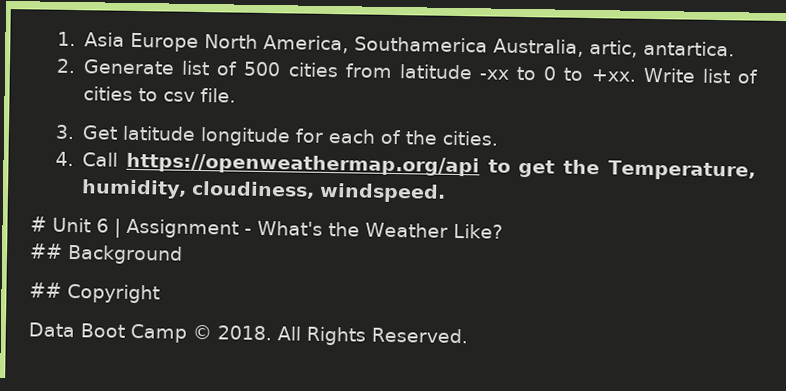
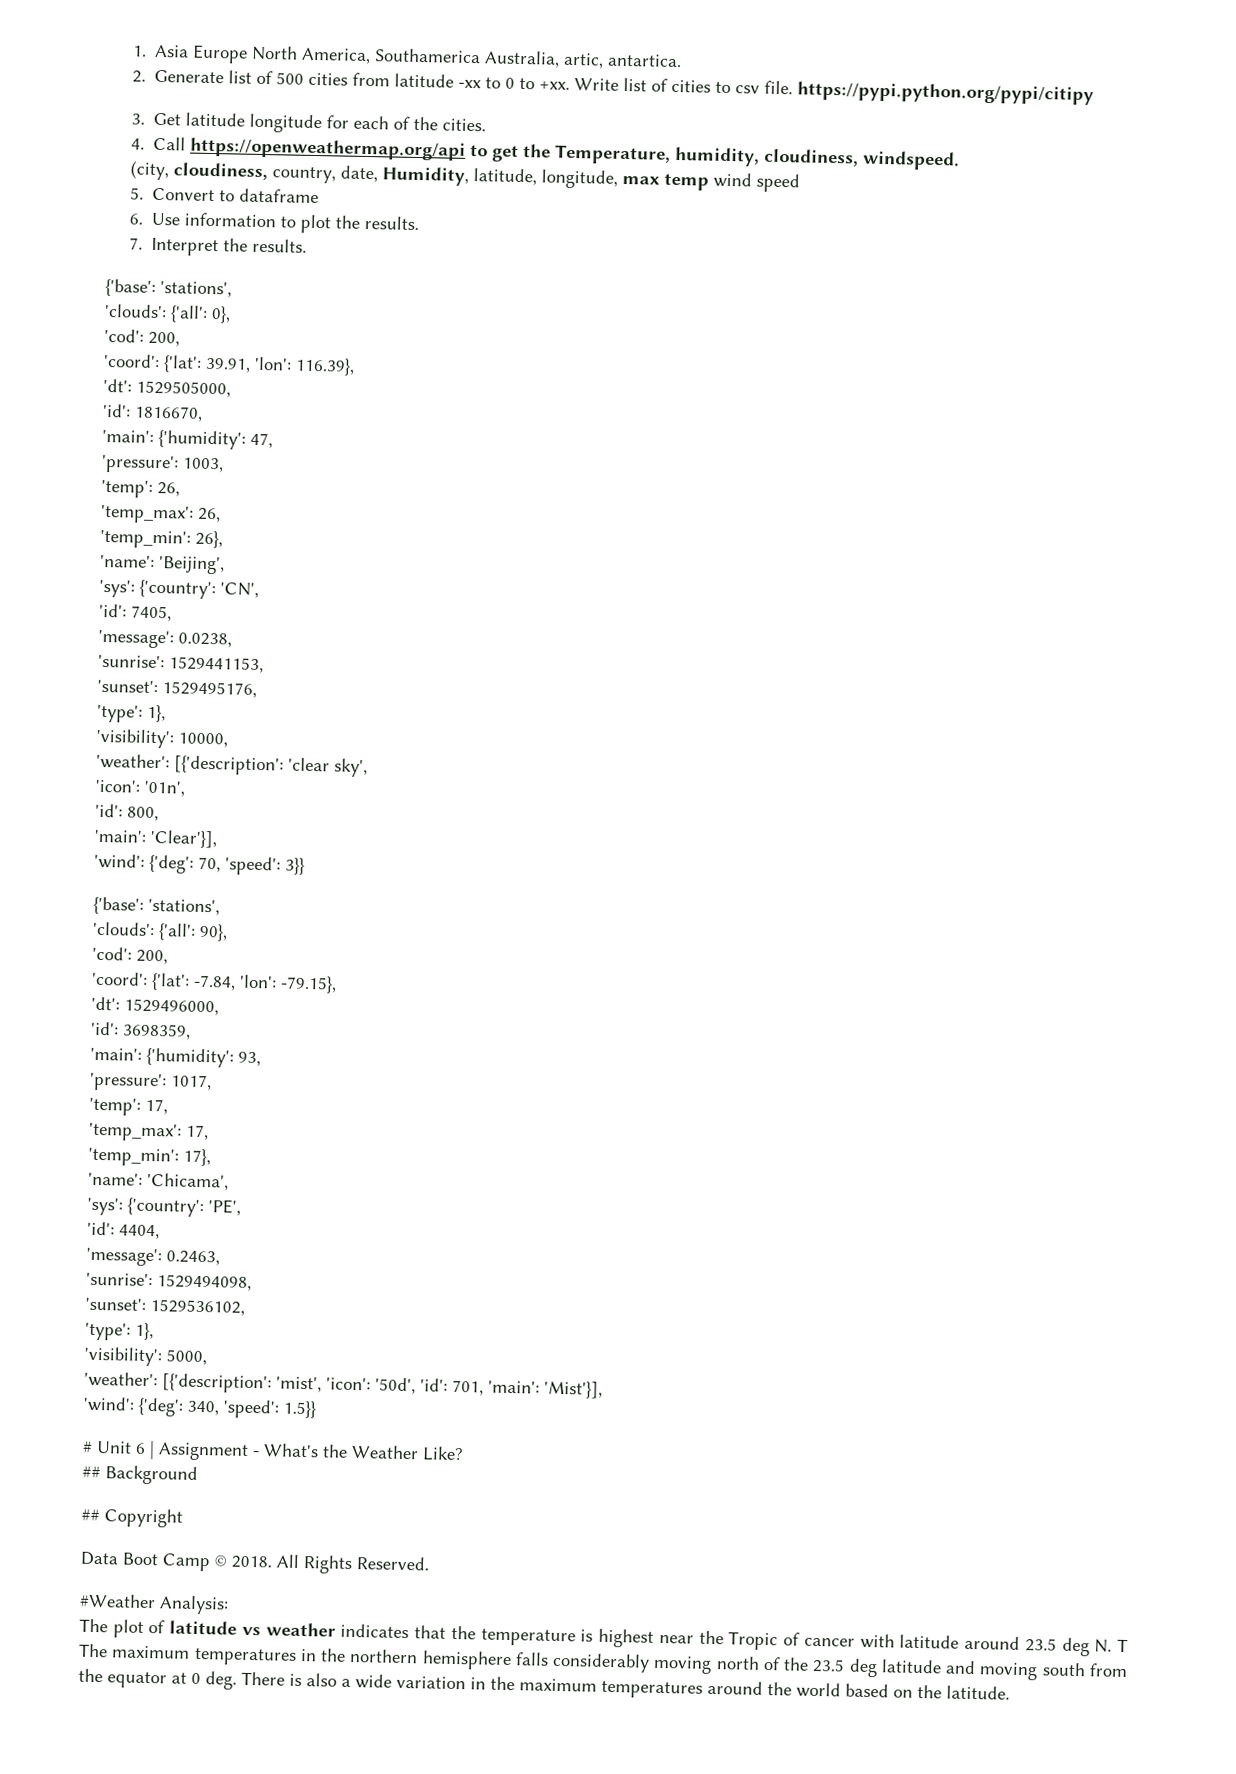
- Write list of cities to csv file.
+ Write list of cities to csv file. https://pypi.python.org/pypi/citipy
+ (city, cloudiness, country, date, Humidity, latitude, longitude, max temp wind speed
+ 5. Convert to dataframe
+ 6. Use information to plot the results.
+ 7. Interpret the results.
+ {'base': 'stations',
+ 'clouds': {'all': 0},
+ 'cod': 200,
+ 'coord': {'lat': 39.91, 'lon': 116.39},
+ 'dt': 1529505000,
+ 'id': 1816670,
+ 'main': {'humidity': 47,
+ 'pressure': 1003,
+ 'temp': 26,
+ 'temp_max': 26,
+ 'temp_min': 26},
+ 'name': 'Beijing',
+ 'sys': {'country': 'CN',
+ 'id': 7405,
+ 'message': 0.0238,
+ 'sunrise': 1529441153,
+ 'sunset': 1529495176,
+ 'type': 1},
+ 'visibility': 10000,
+ 'weather': [{'description': 'clear sky',
+ 'icon': '01n',
+ 'id': 800,
+ 'main': 'Clear'}],
+ 'wind': {'deg': 70, 'speed': 3}}
+ {'base': 'stations',
+ 'clouds': {'all': 90},
+ 'cod': 200,
+ 'coord': {'lat': -7.84, 'lon': -79.15},
+ 'dt': 1529496000,
+ 'id': 3698359,
+ 'main': {'humidity': 93,
+ 'pressure': 1017,
+ 'temp': 17,
+ 'temp_max': 17,
+ 'temp_min': 17},
+ 'name': 'Chicama',
+ 'sys': {'country': 'PE',
+ 'id': 4404,
+ 'message': 0.2463,
+ 'sunrise': 1529494098,
+ 'sunset': 1529536102,
+ 'type': 1},
+ 'visibility': 5000,
+ 'weather': [{'description': 'mist', 'icon': '50d', 'id': 701, 'main': 'Mist'}],
+ 'wind': {'deg': 340, 'speed': 1.5}}
+ #Weather Analysis:
+ The plot of latitude vs weather indicates that the temperature is highest near the Tropic of cancer with latitude around 23.5 deg N. T The maximum temperatures in the northern hemisphere falls considerably moving north of the 23.5 deg latitude and moving south from the equator at 0 deg. There is also a wide variation in the maximum temperatures around the world based on the latitude.

